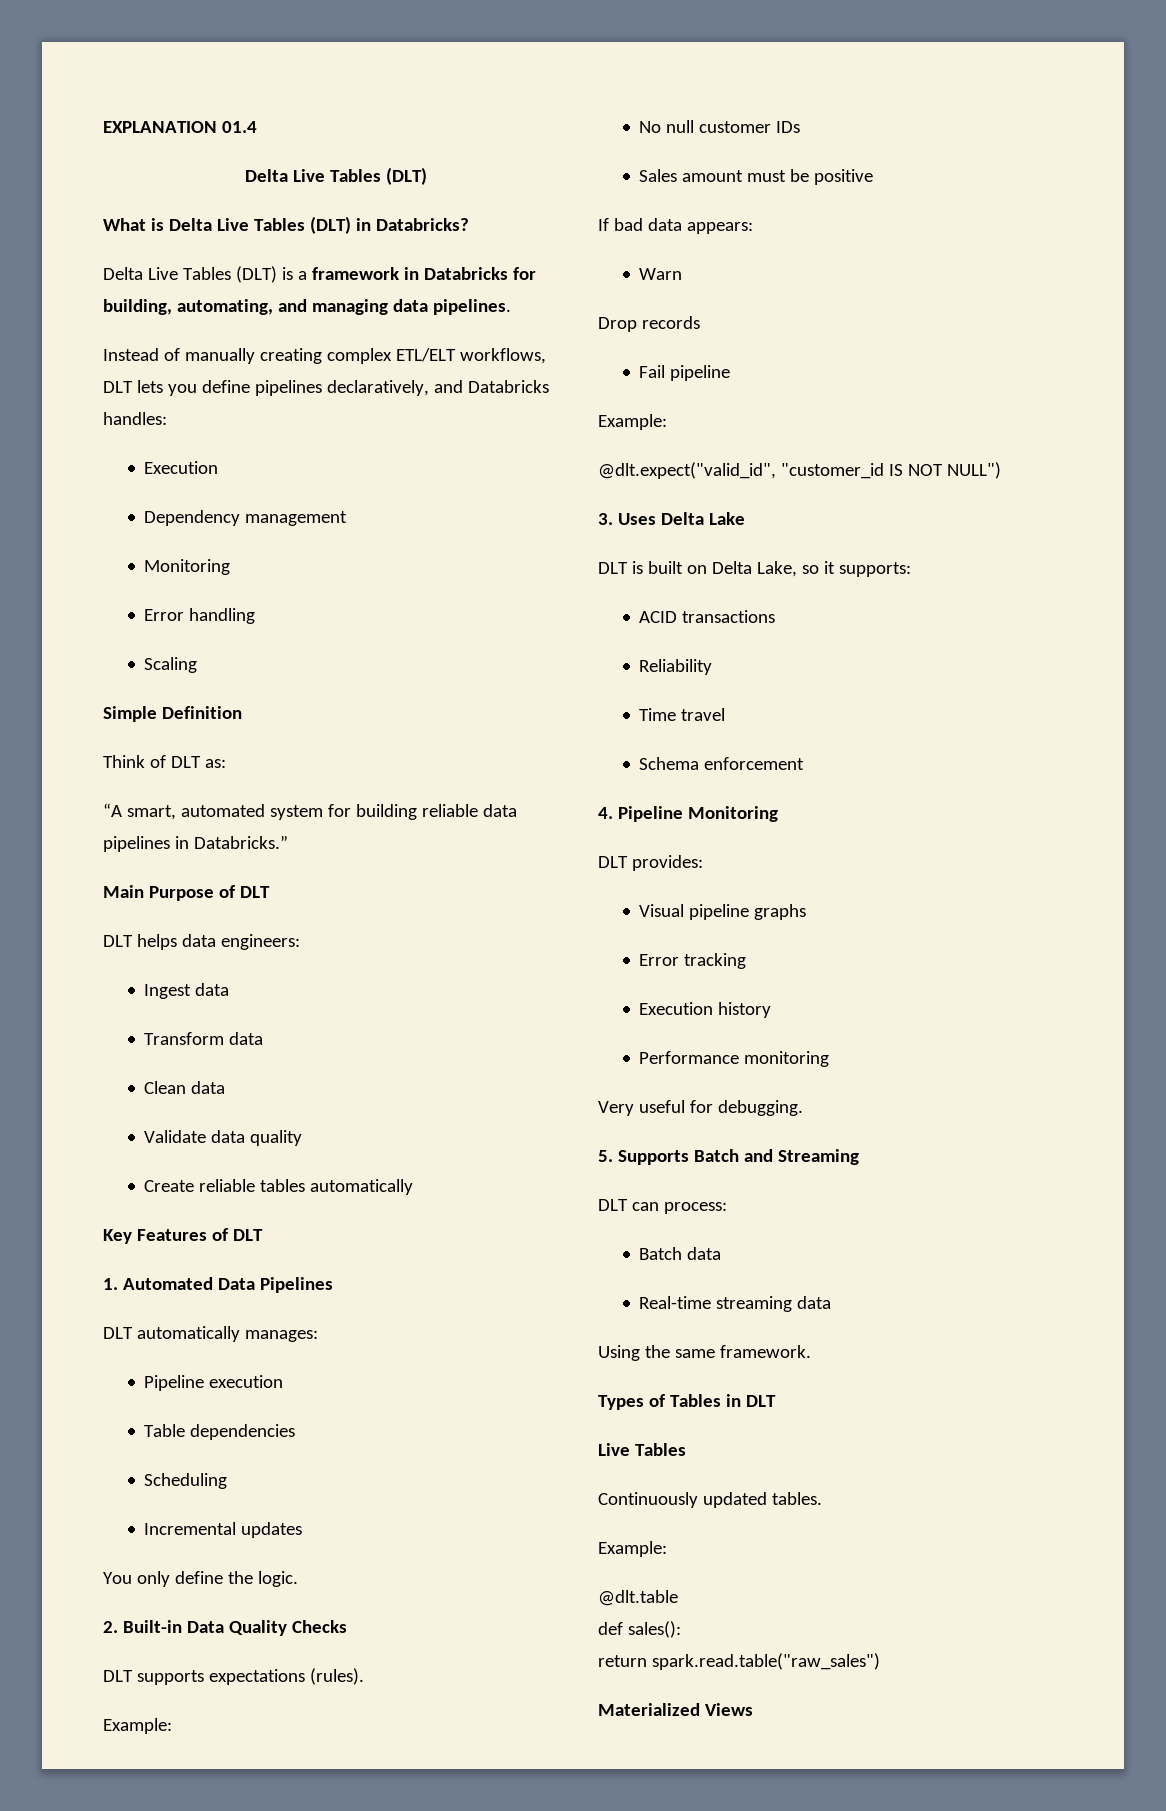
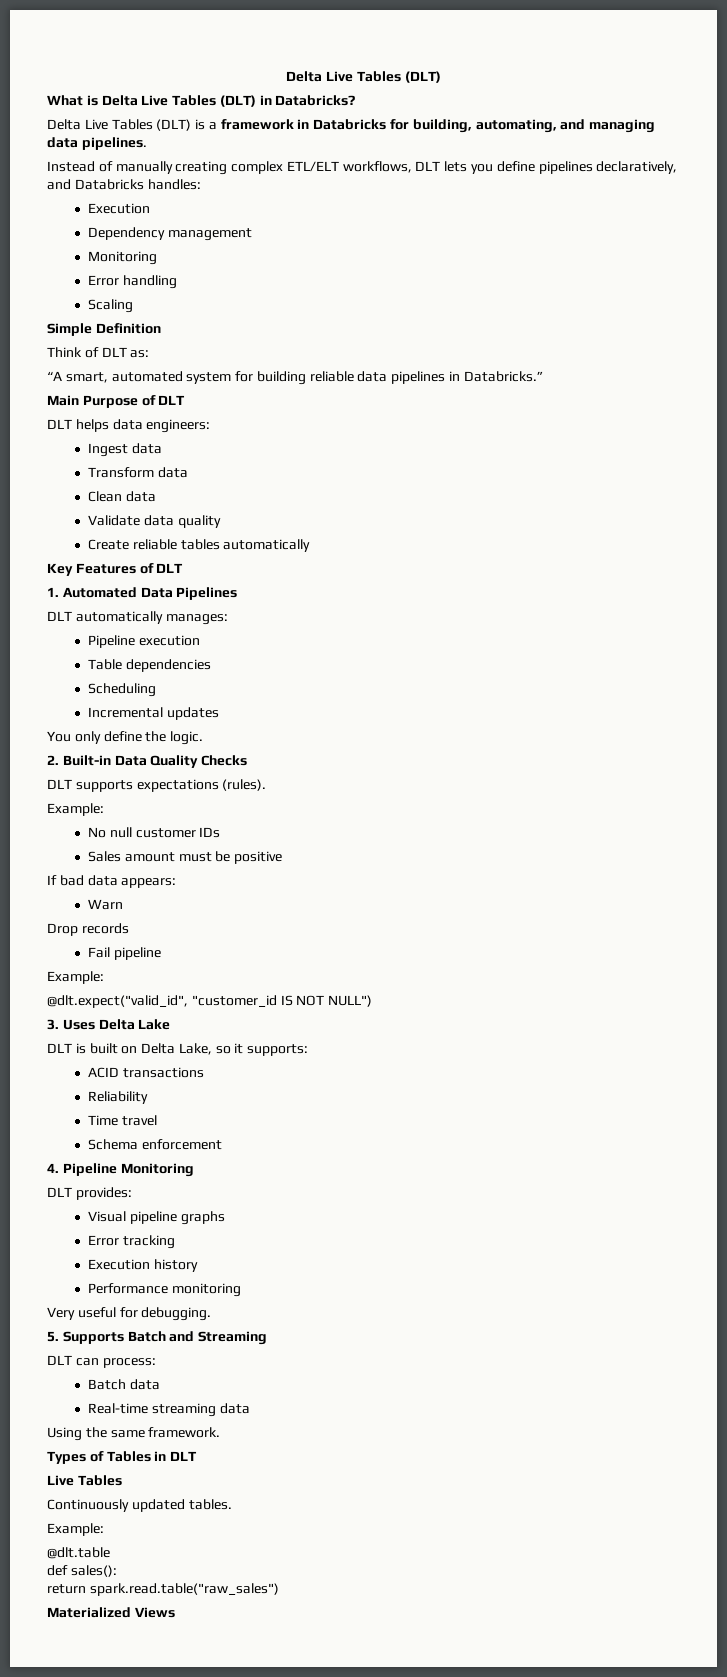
- EXPLANATION 01.4

